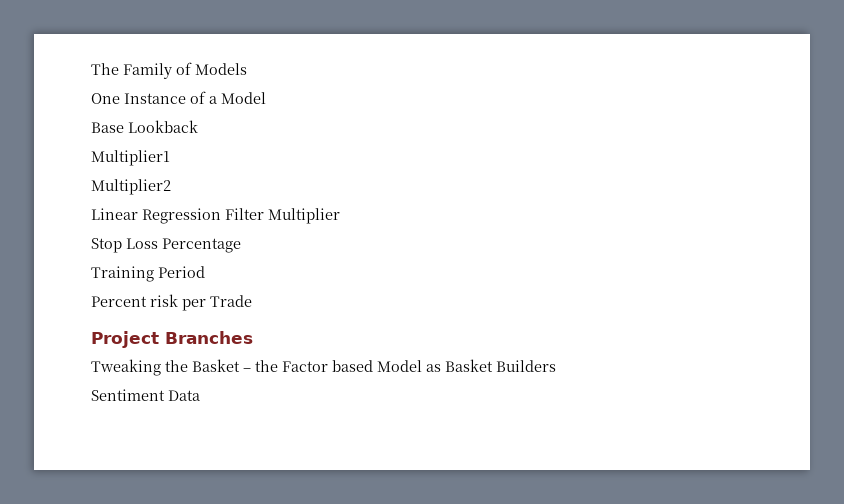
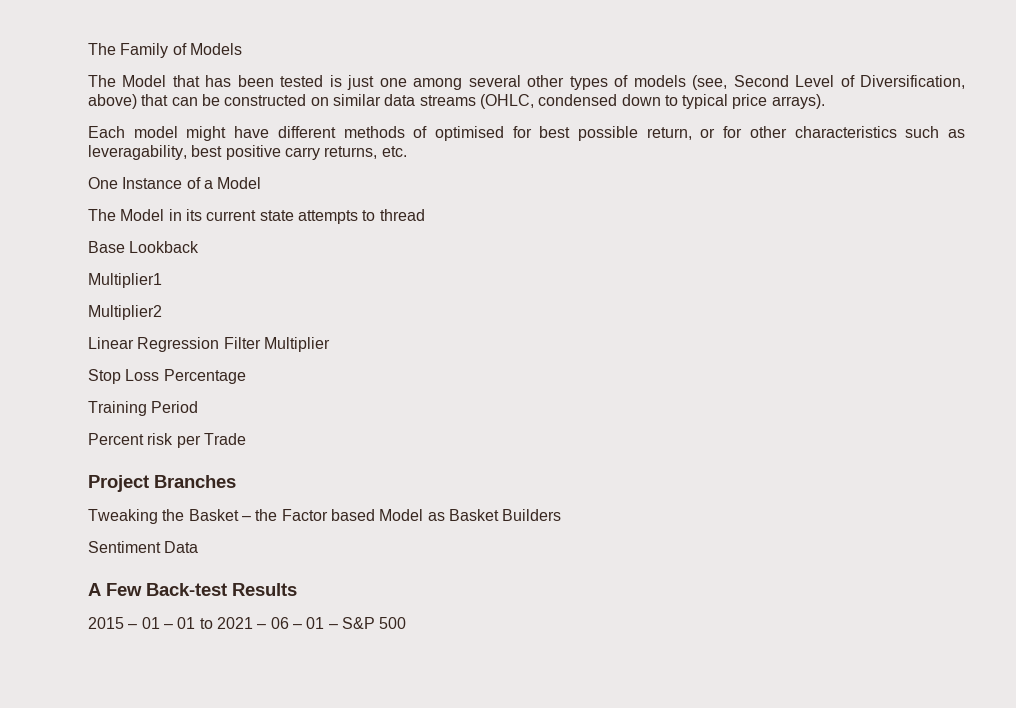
+ The Model that has been tested is just one among several other types of models (see, Second Level of Diversification, above) that can be constructed on similar data streams (OHLC, condensed down to typical price arrays).
+ Each model might have different methods of optimised for best possible return, or for other characteristics such as leveragability, best positive carry returns, etc.
+ The Model in its current state attempts to thread
+ A Few Back-test Results
+ 2015 – 01 – 01 to 2021 – 06 – 01 – S&P 500

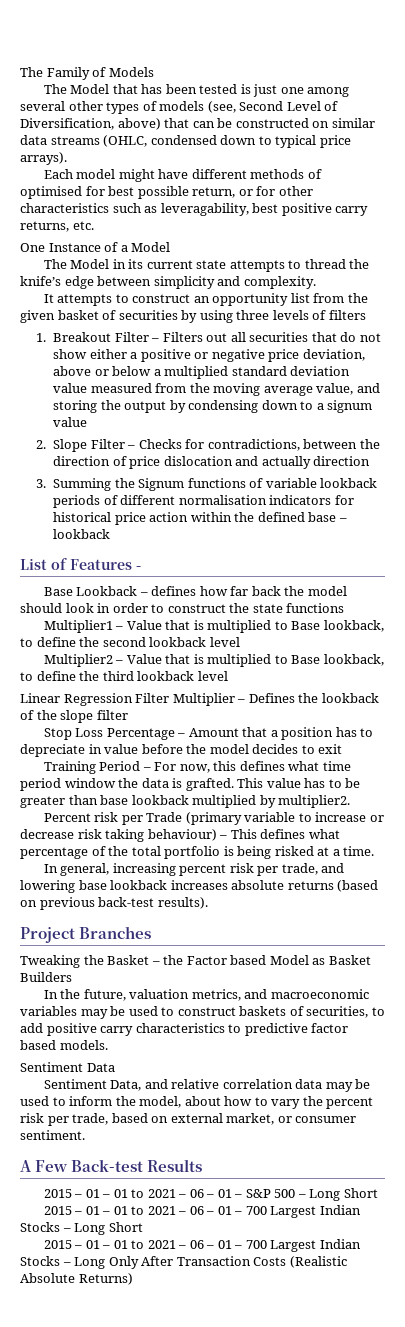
- The Model in its current state attempts to thread
- Base Lookback
- Multiplier1
- Multiplier2
- Linear Regression Filter Multiplier
- Stop Loss Percentage
- Training Period
- Percent risk per Trade
+ The Model in its current state attempts to thread the knife’s edge between simplicity and complexity.
+ It attempts to construct an opportunity list from the given basket of securities by using three levels of filters
+ 1. Breakout Filter – Filters out all securities that do not show either a positive or negative price deviation, above or below a multiplied standard deviation value measured from the moving average value, and storing the output by condensing down to a signum value
+ 2. Slope Filter – Checks for contradictions, between the direction of price dislocation and actually direction
+ 3. Summing the Signum functions of variable lookback periods of different normalisation indicators for historical price action within the defined base – lookback
+ List of Features -
+ Base Lookback – defines how far back the model should look in order to construct the state functions
+ Multiplier1 – Value that is multiplied to Base lookback, to define the second lookback level
+ Multiplier2 – Value that is multiplied to Base lookback, to define the third lookback level
+ Linear Regression Filter Multiplier – Defines the lookback of the slope filter
+ Stop Loss Percentage – Amount that a position has to depreciate in value before the model decides to exit
+ Training Period – For now, this defines what time period window the data is grafted. This value has to be greater than base lookback multiplied by multiplier2.
+ Percent risk per Trade (primary variable to increase or decrease risk taking behaviour) – This defines what percentage of the total portfolio is being risked at a time.
+ In general, increasing percent risk per trade, and lowering base lookback increases absolute returns (based on previous back-test results).
+ In the future, valuation metrics, and macroeconomic variables may be used to construct baskets of securities, to add positive carry characteristics to predictive factor based models.
  Sentiment Data
+ Sentiment Data, and relative correlation data may be used to inform the model, about how to vary the percent risk per trade, based on external market, or consumer sentiment.
- 2015 – 01 – 01 to 2021 – 06 – 01 – S&P 500
+ 2015 – 01 – 01 to 2021 – 06 – 01 – S&P 500 – Long Short
+ 2015 – 01 – 01 to 2021 – 06 – 01 – 700 Largest Indian Stocks – Long Short
+ 2015 – 01 – 01 to 2021 – 06 – 01 – 700 Largest Indian Stocks – Long Only After Transaction Costs (Realistic Absolute Returns)

